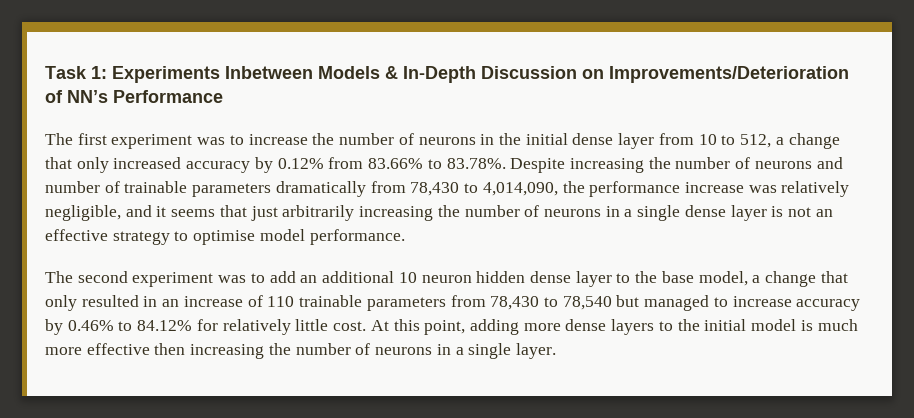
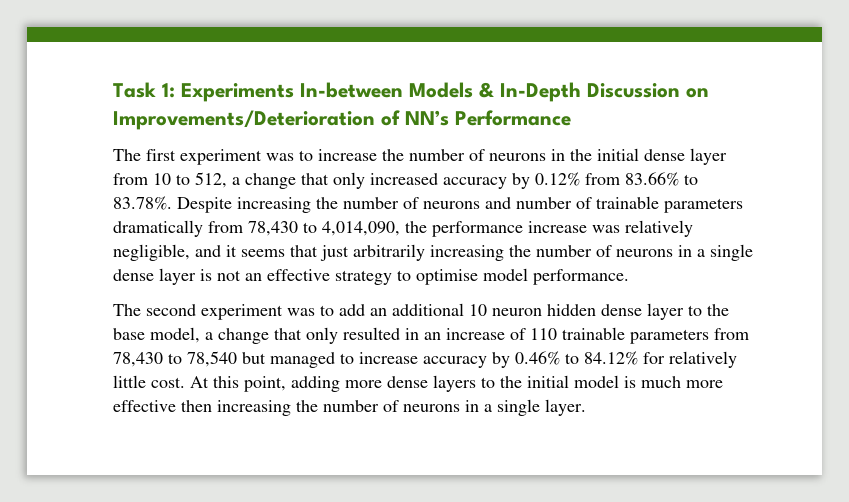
- Task 1: Experiments Inbetween Models & In-Depth Discussion on Improvements/Deterioration of NN’s Performance
+ Task 1: Experiments In-between Models & In-Depth Discussion on Improvements/Deterioration of NN’s Performance

